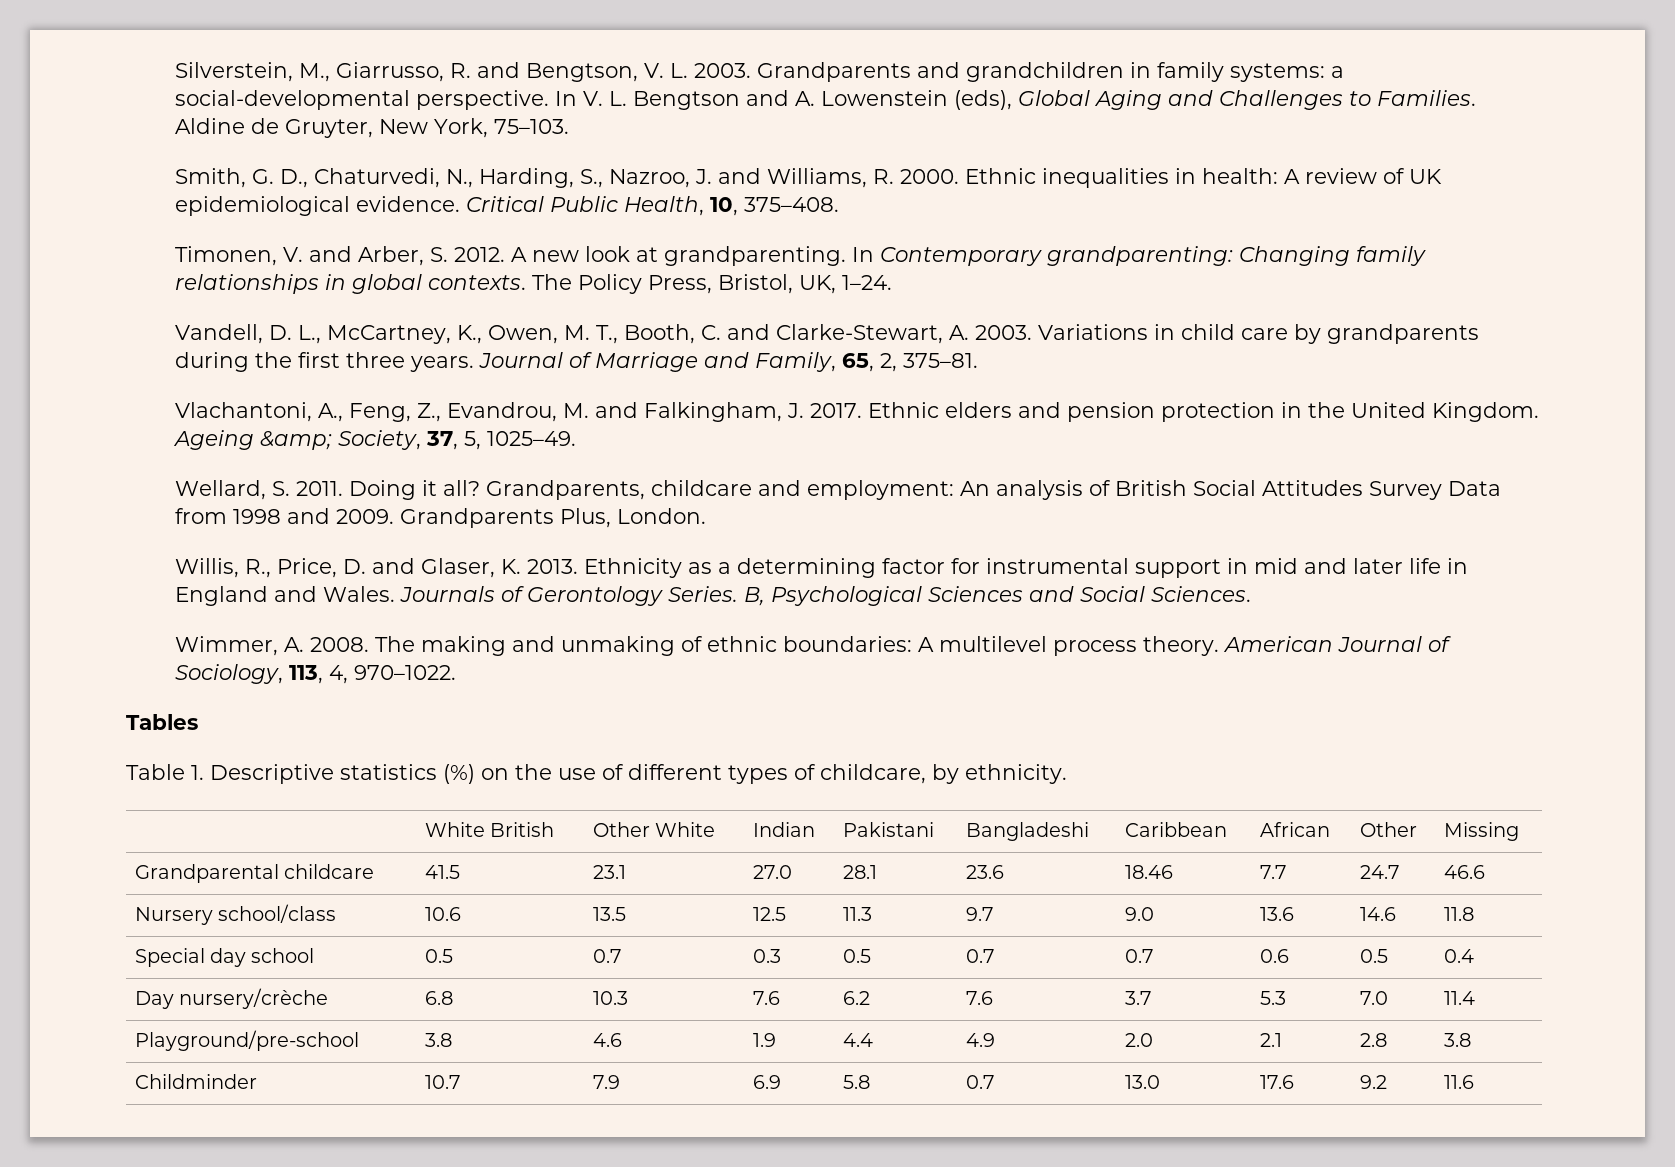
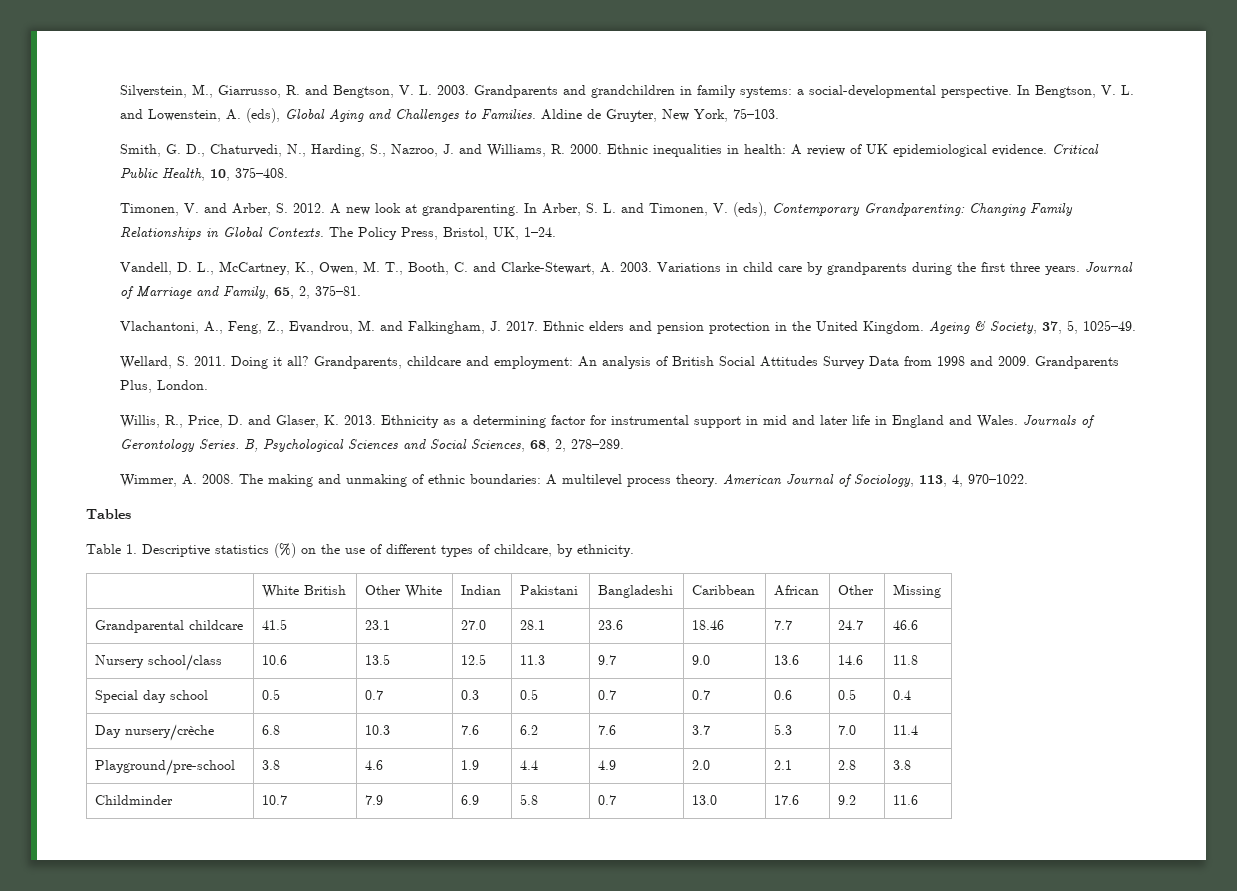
- In V. L. Bengtson and A. Lowenstein (eds), Global Aging and Challenges to Families.
+ In Bengtson, V. L. and Lowenstein, A. (eds), Global Aging and Challenges to Families.
- In Contemporary grandparenting: Changing family relationships in global contexts.
+ In Arber, S. L. and Timonen, V. (eds), Contemporary Grandparenting: Changing Family Relationships in Global Contexts.
- Ageing &amp; Society, 37, 5, 1025–49.
+ Ageing & Society, 37, 5, 1025–49.
- B, Psychological Sciences and Social Sciences.
+ B, Psychological Sciences and Social Sciences, 68, 2, 278–289.

